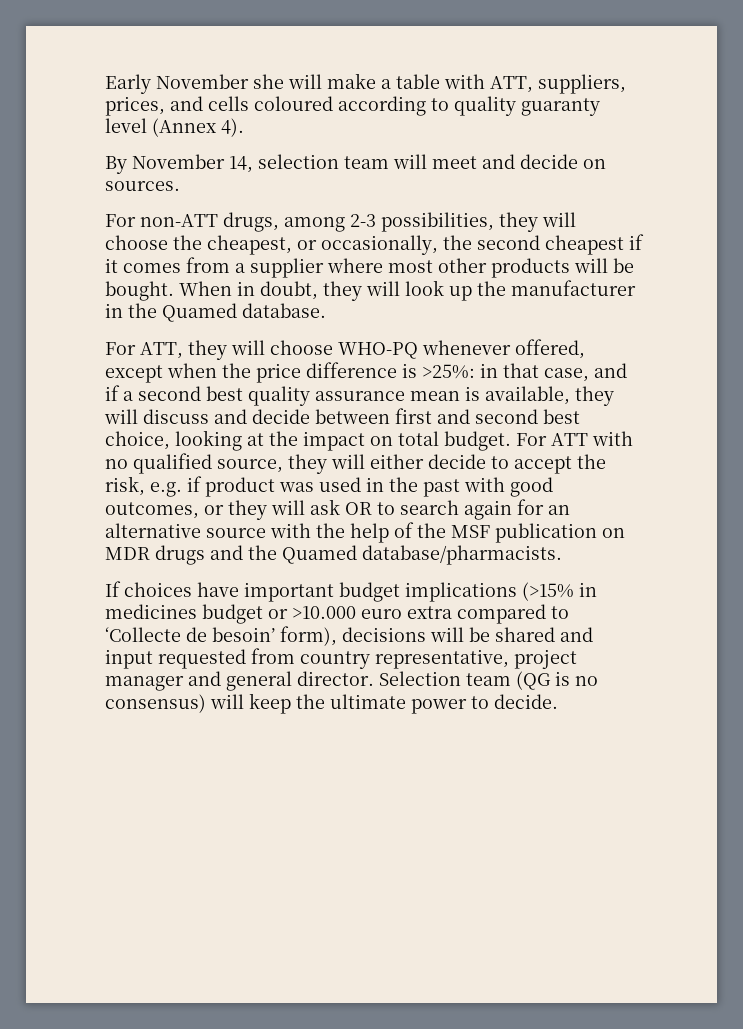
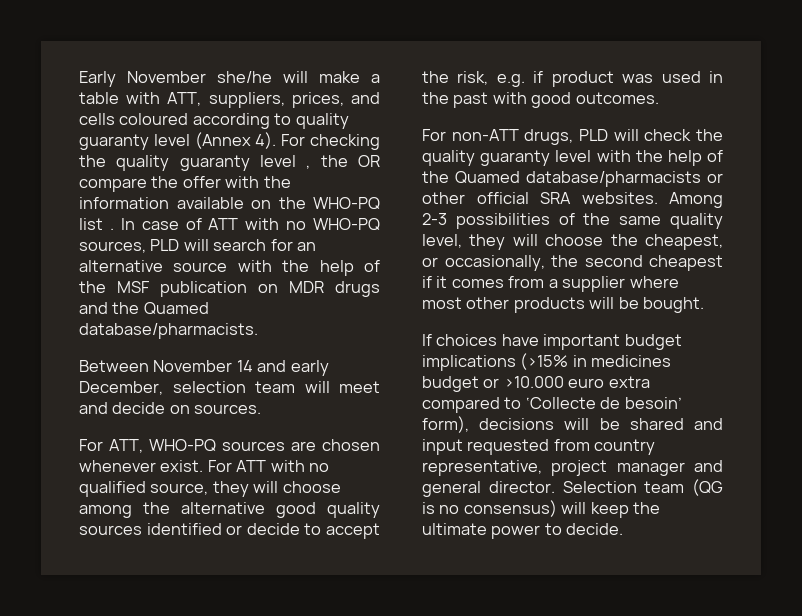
- Early November she will make a table with ATT, suppliers, prices, and cells coloured according to quality guaranty level (Annex 4).
- By November 14, selection team will meet and decide on sources.
+ Early November she/he will make a table with ATT, suppliers, prices, and cells coloured according to quality guaranty level (Annex 4). For checking the quality guaranty level , the OR compare the offer with the information available on the WHO-PQ list . In case of ATT with no WHO-PQ sources, PLD will search for an alternative source with the help of the MSF publication on MDR drugs and the Quamed database/pharmacists.
+ Between November 14 and early December, selection team will meet and decide on sources.
- For non-ATT drugs, among 2-3 possibilities, they will choose the cheapest, or occasionally, the second cheapest if it comes from a supplier where most other products will be bought. When in doubt, they will look up the manufacturer in the Quamed database.
- For ATT, they will choose WHO-PQ whenever offered, except when the price difference is >25%: in that case, and if a second best quality assurance mean is available, they will discuss and decide between first and second best choice, looking at the impact on total budget. For ATT with no qualified source, they will either decide to accept the risk, e.g. if product was used in the past with good outcomes, or they will ask OR to search again for an alternative source with the help of the MSF publication on MDR drugs and the Quamed database/pharmacists.
+ For ATT, WHO-PQ sources are chosen whenever exist. For ATT with no qualified source, they will choose among the alternative good quality sources identified or decide to accept the risk, e.g. if product was used in the past with good outcomes.
+ For non-ATT drugs, PLD will check the quality guaranty level with the help of the Quamed database/pharmacists or other official SRA websites. Among 2-3 possibilities of the same quality level, they will choose the cheapest, or occasionally, the second cheapest if it comes from a supplier where most other products will be bought.

